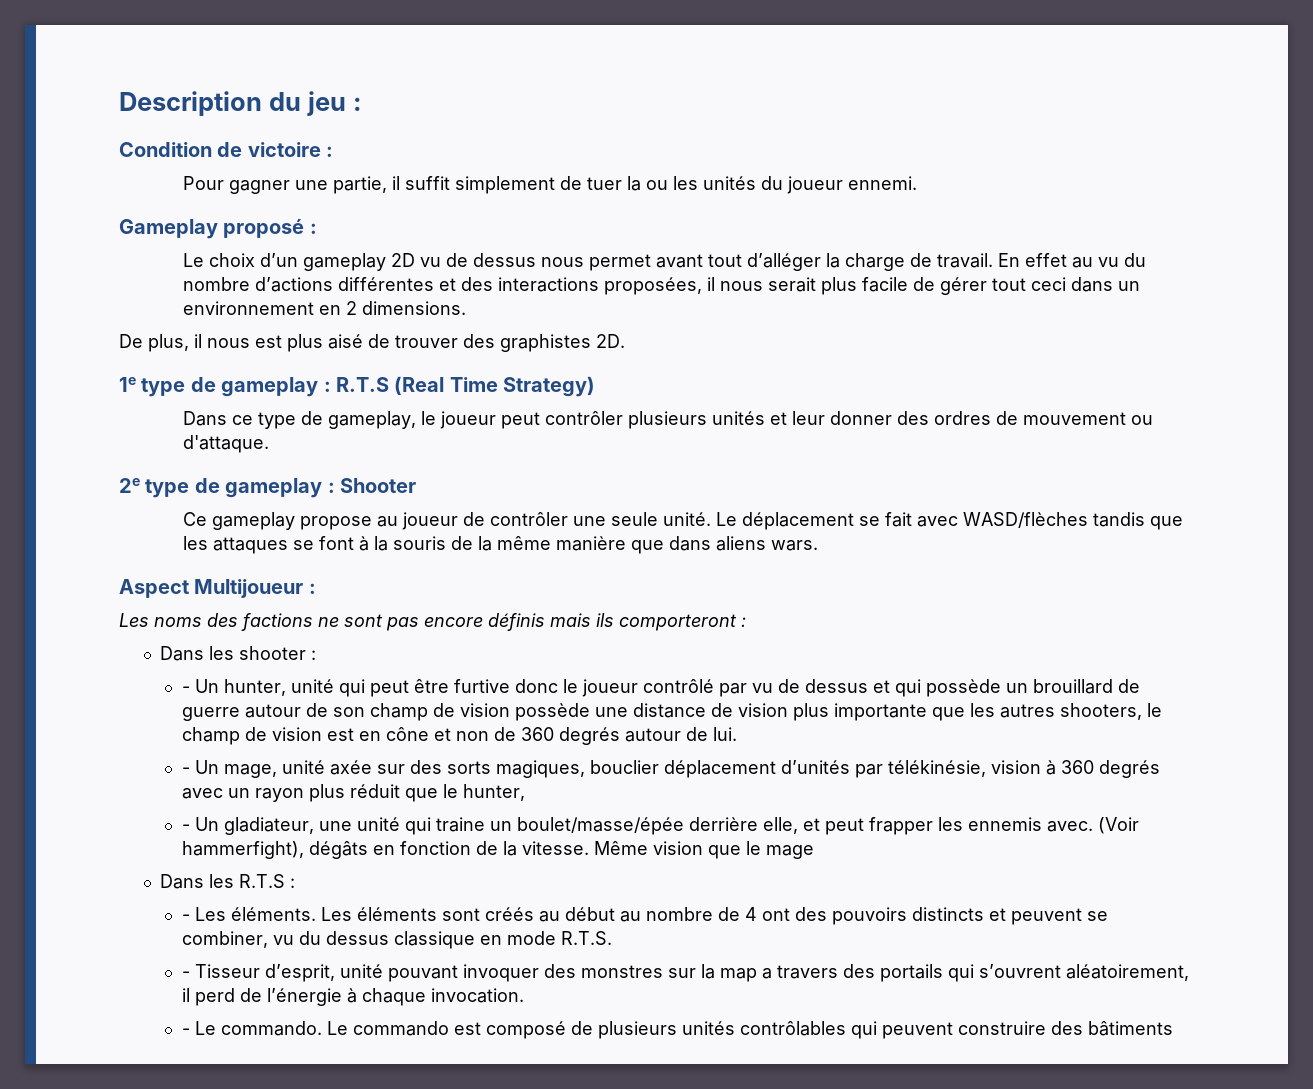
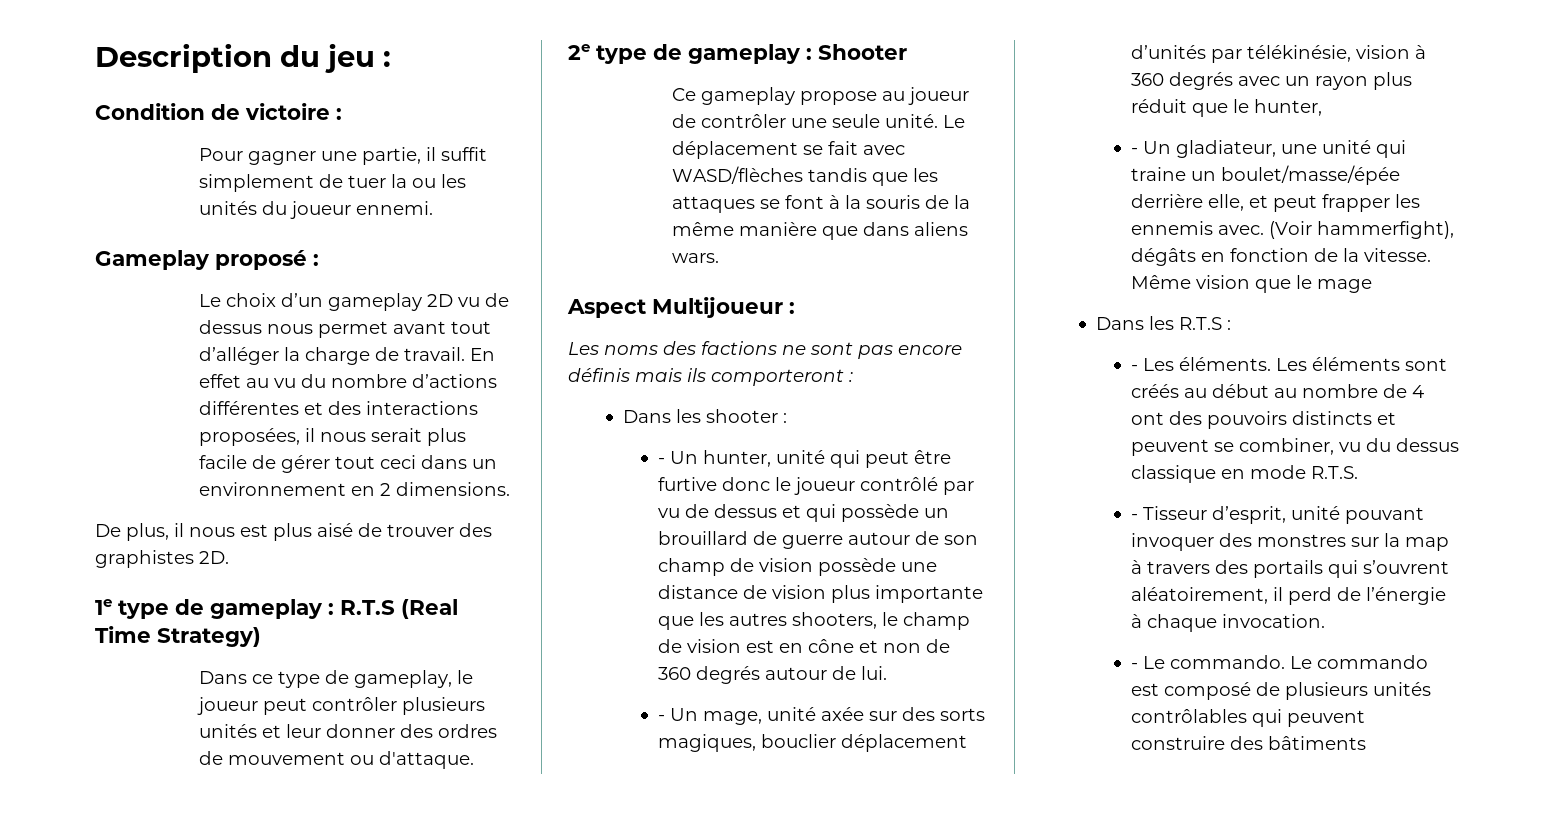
- - Tisseur d’esprit, unité pouvant invoquer des monstres sur la map a travers des portails qui s’ouvrent aléatoirement, il perd de l’énergie à chaque invocation.
+ - Tisseur d’esprit, unité pouvant invoquer des monstres sur la map à travers des portails qui s’ouvrent aléatoirement, il perd de l’énergie à chaque invocation.

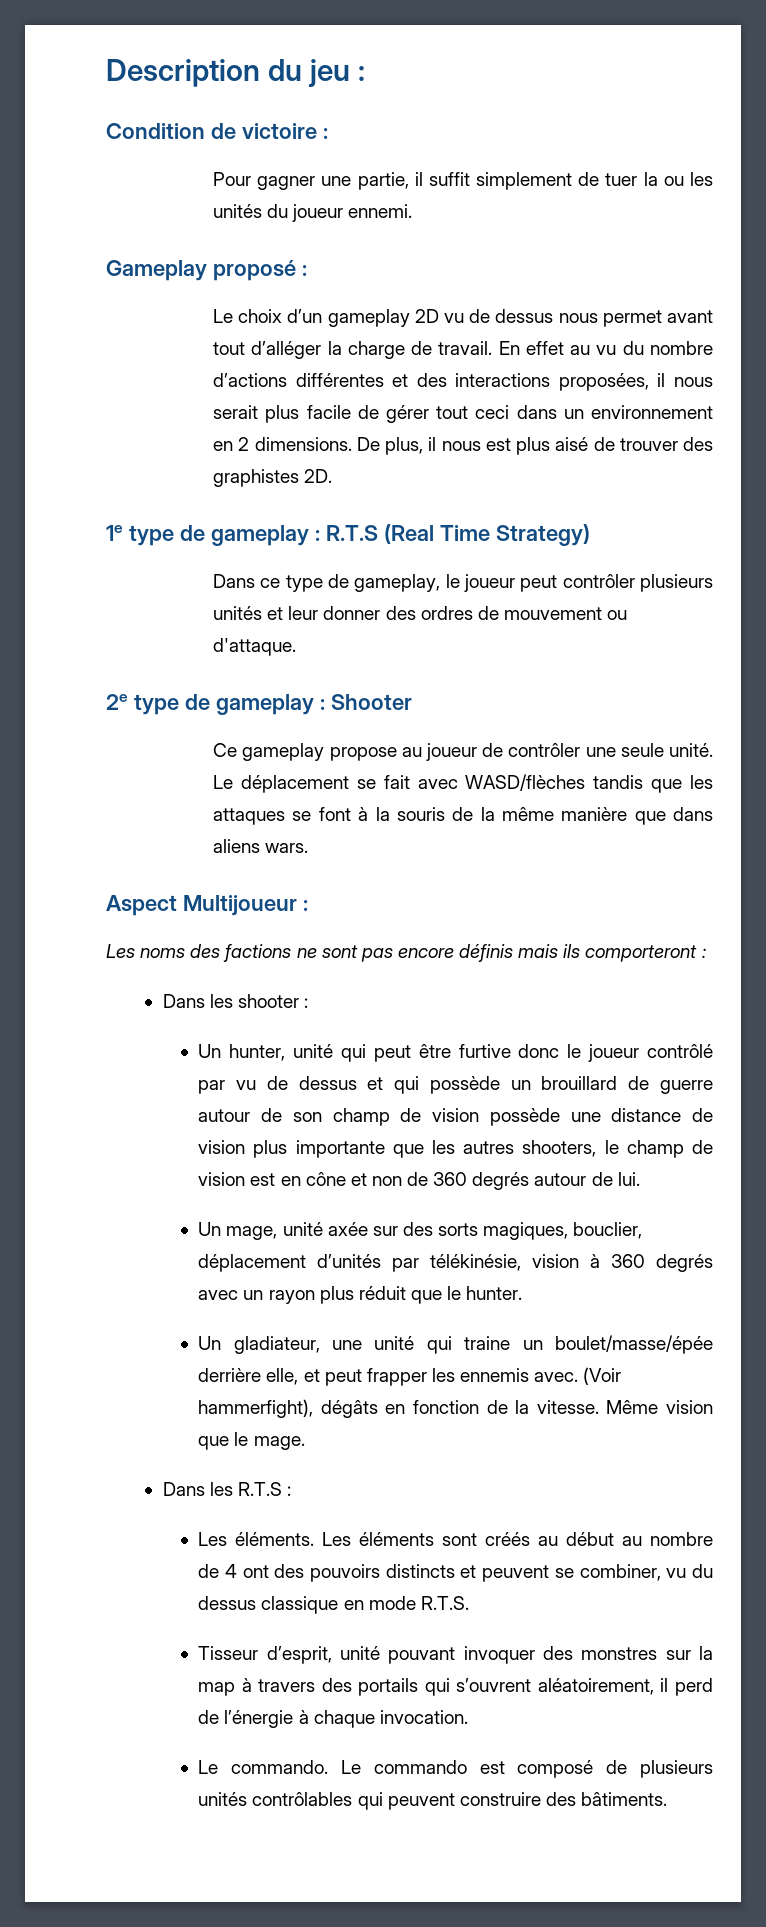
- En effet au vu du nombre d’actions différentes et des interactions proposées, il nous serait plus facile de gérer tout ceci dans un environnement en 2 dimensions.
- De plus, il nous est plus aisé de trouver des graphistes 2D.
+ En effet au vu du nombre d’actions différentes et des interactions proposées, il nous serait plus facile de gérer tout ceci dans un environnement en 2 dimensions. De plus, il nous est plus aisé de trouver des graphistes 2D.
- - Un hunter, unité qui peut être furtive donc le joueur contrôlé par vu de dessus et qui possède un brouillard de guerre autour de son champ de vision possède une distance de vision plus importante que les autres shooters, le champ de vision est en cône et non de 360 degrés autour de lui.
+ Un hunter, unité qui peut être furtive donc le joueur contrôlé par vu de dessus et qui possède un brouillard de guerre autour de son champ de vision possède une distance de vision plus importante que les autres shooters, le champ de vision est en cône et non de 360 degrés autour de lui.
- - Un mage, unité axée sur des sorts magiques, bouclier déplacement d’unités par télékinésie, vision à 360 degrés avec un rayon plus réduit que le hunter,
- - Un gladiateur, une unité qui traine un boulet/masse/épée derrière elle, et peut frapper les ennemis avec.
+ Un mage, unité axée sur des sorts magiques, bouclier, déplacement d’unités par télékinésie, vision à 360 degrés avec un rayon plus réduit que le hunter.
+ Un gladiateur, une unité qui traine un boulet/masse/épée derrière elle, et peut frapper les ennemis avec.
- Même vision que le mage
+ Même vision que le mage.
- - Les éléments.
+ Les éléments.
- - Tisseur d’esprit, unité pouvant invoquer des monstres sur la map à travers des portails qui s’ouvrent aléatoirement, il perd de l’énergie à chaque invocation.
+ Tisseur d’esprit, unité pouvant invoquer des monstres sur la map à travers des portails qui s’ouvrent aléatoirement, il perd de l’énergie à chaque invocation.
- - Le commando.
+ Le commando.
- Le commando est composé de plusieurs unités contrôlables qui peuvent construire des bâtiments
+ Le commando est composé de plusieurs unités contrôlables qui peuvent construire des bâtiments.

